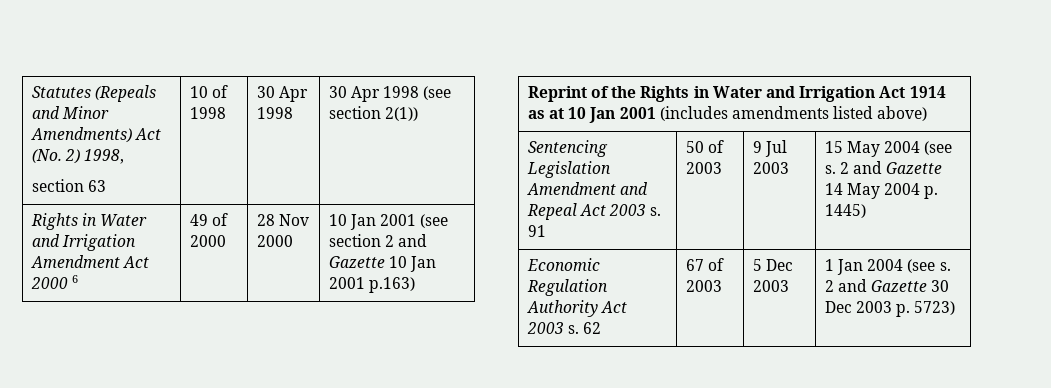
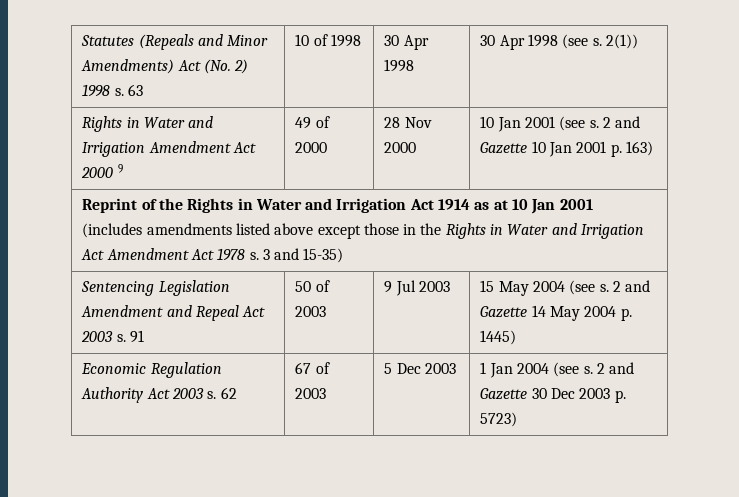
- Statutes (Repeals and Minor Amendments) Act (No. 2) 1998,
- section 63 | 10 of 1998 | 30 Apr 1998 | 30 Apr 1998 (see section 2(1))
+ Statutes (Repeals and Minor Amendments) Act (No. 2) 1998 s. 63 | 10 of 1998 | 30 Apr 1998 | 30 Apr 1998 (see s. 2(1))
- Rights in Water and Irrigation Amendment Act 2000 6 | 49 of 2000 | 28 Nov 2000 | 10 Jan 2001 (see section 2 and Gazette 10 Jan 2001 p.163)
+ Rights in Water and Irrigation Amendment Act 2000 9 | 49 of 2000 | 28 Nov 2000 | 10 Jan 2001 (see s. 2 and Gazette 10 Jan 2001 p. 163)
- Reprint of the Rights in Water and Irrigation Act 1914 as at 10 Jan 2001 (includes amendments listed above)
+ Reprint of the Rights in Water and Irrigation Act 1914 as at 10 Jan 2001 (includes amendments listed above except those in the Rights in Water and Irrigation Act Amendment Act 1978 s. 3 and 15-35)

